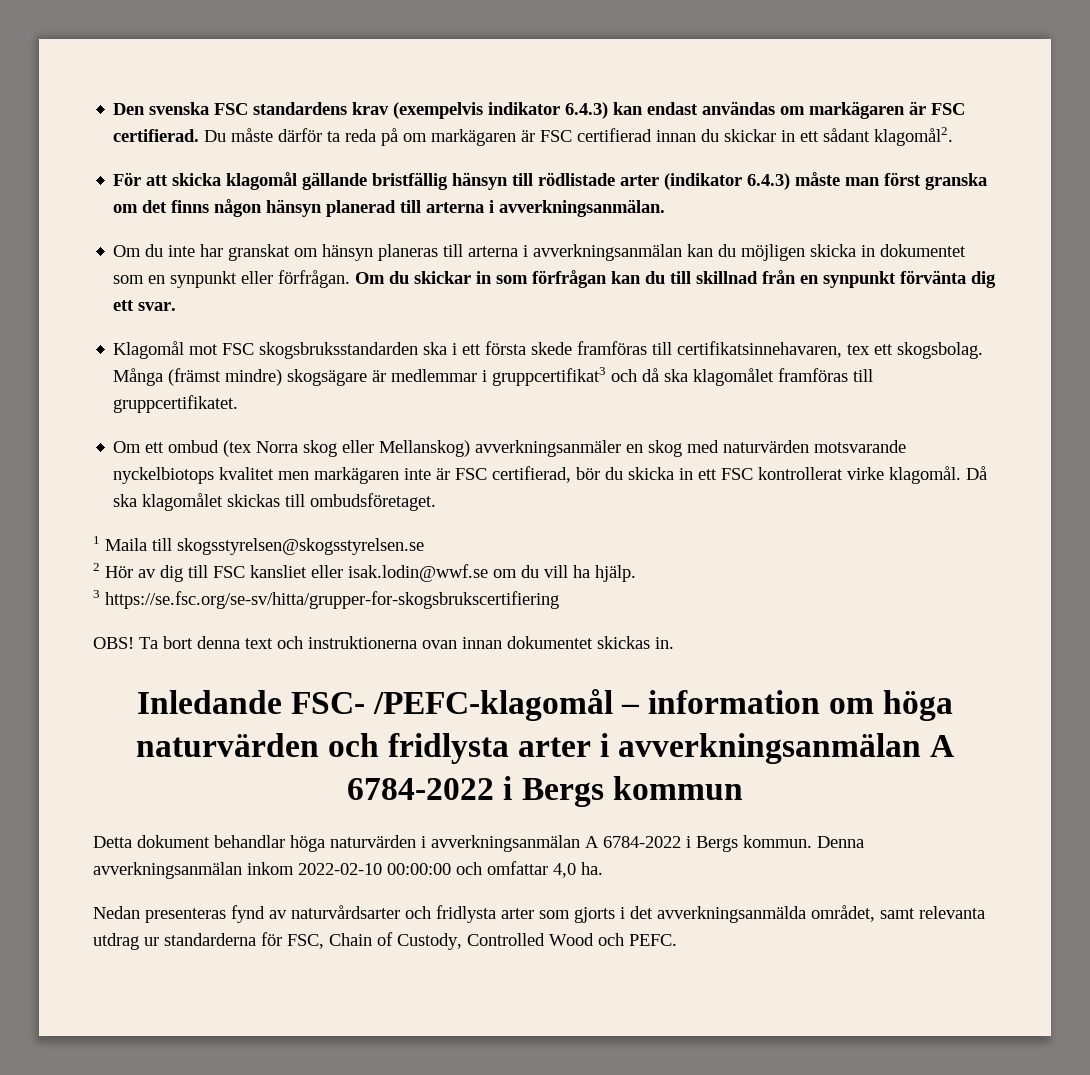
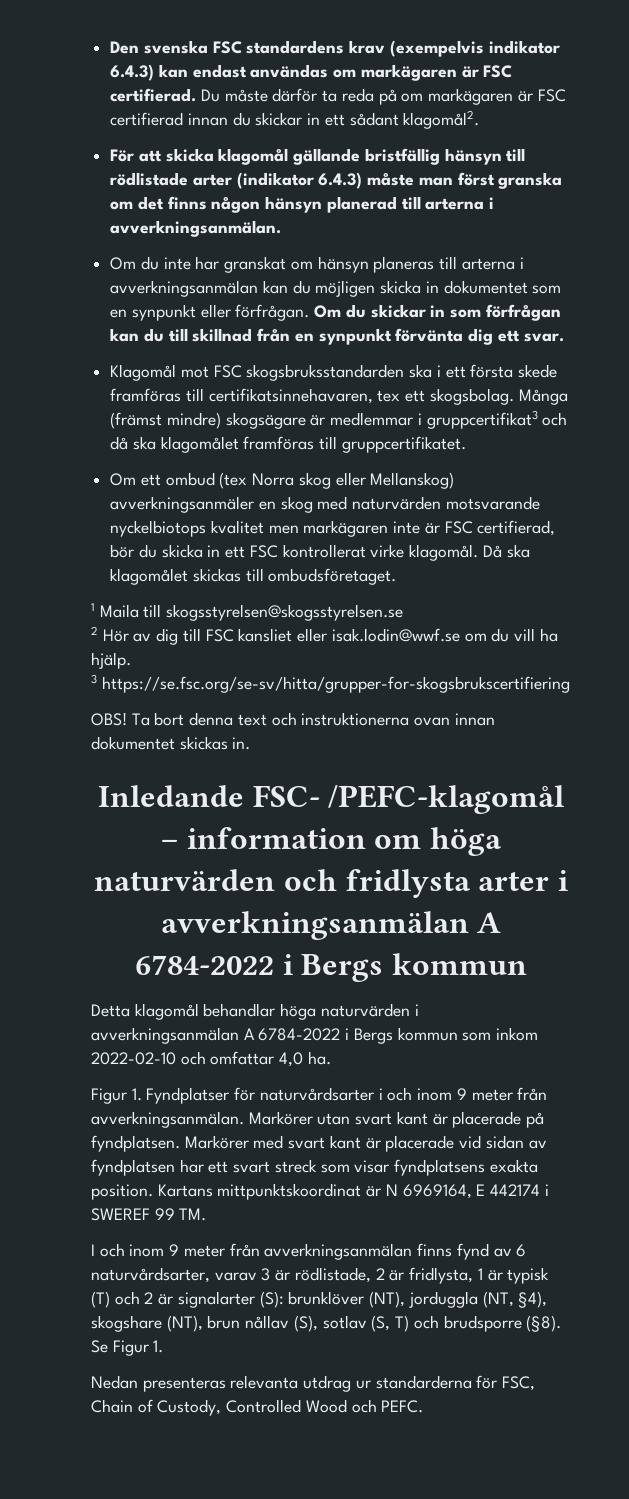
- Detta dokument behandlar höga naturvärden i avverkningsanmälan A 6784-2022 i Bergs kommun. Denna avverkningsanmälan inkom 2022-02-10 00:00:00 och omfattar 4,0 ha.
+ Detta klagomål behandlar höga naturvärden i avverkningsanmälan A 6784-2022 i Bergs kommun som inkom 2022-02-10 och omfattar 4,0 ha.
- Nedan presenteras fynd av naturvårdsarter och fridlysta arter som gjorts i det avverkningsanmälda området, samt relevanta utdrag ur standarderna för FSC, Chain of Custody, Controlled Wood och PEFC.
+ Figur 1. Fyndplatser för naturvårdsarter i och inom 9 meter från avverkningsanmälan. Markörer utan svart kant är placerade på fyndplatsen. Markörer med svart kant är placerade vid sidan av fyndplatsen har ett svart streck som visar fyndplatsens exakta position. Kartans mittpunktskoordinat är N 6969164, E 442174 i SWEREF 99 TM.
+ I och inom 9 meter från avverkningsanmälan finns fynd av 6 naturvårdsarter, varav 3 är rödlistade, 2 är fridlysta, 1 är typisk (T) och 2 är signalarter (S): brunklöver (NT), jorduggla (NT, §4), skogshare (NT), brun nållav (S), sotlav (S, T) och brudsporre (§8). Se Figur 1.
+ Nedan presenteras relevanta utdrag ur standarderna för FSC, Chain of Custody, Controlled Wood och PEFC.

